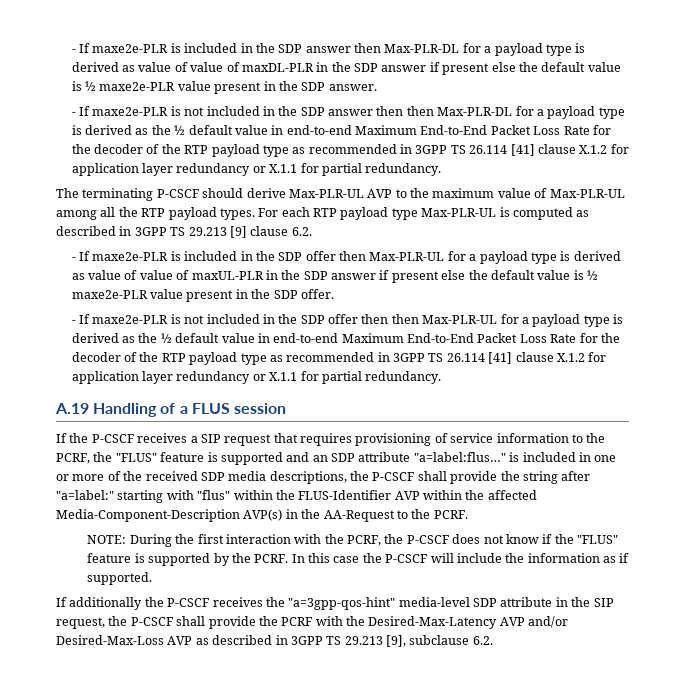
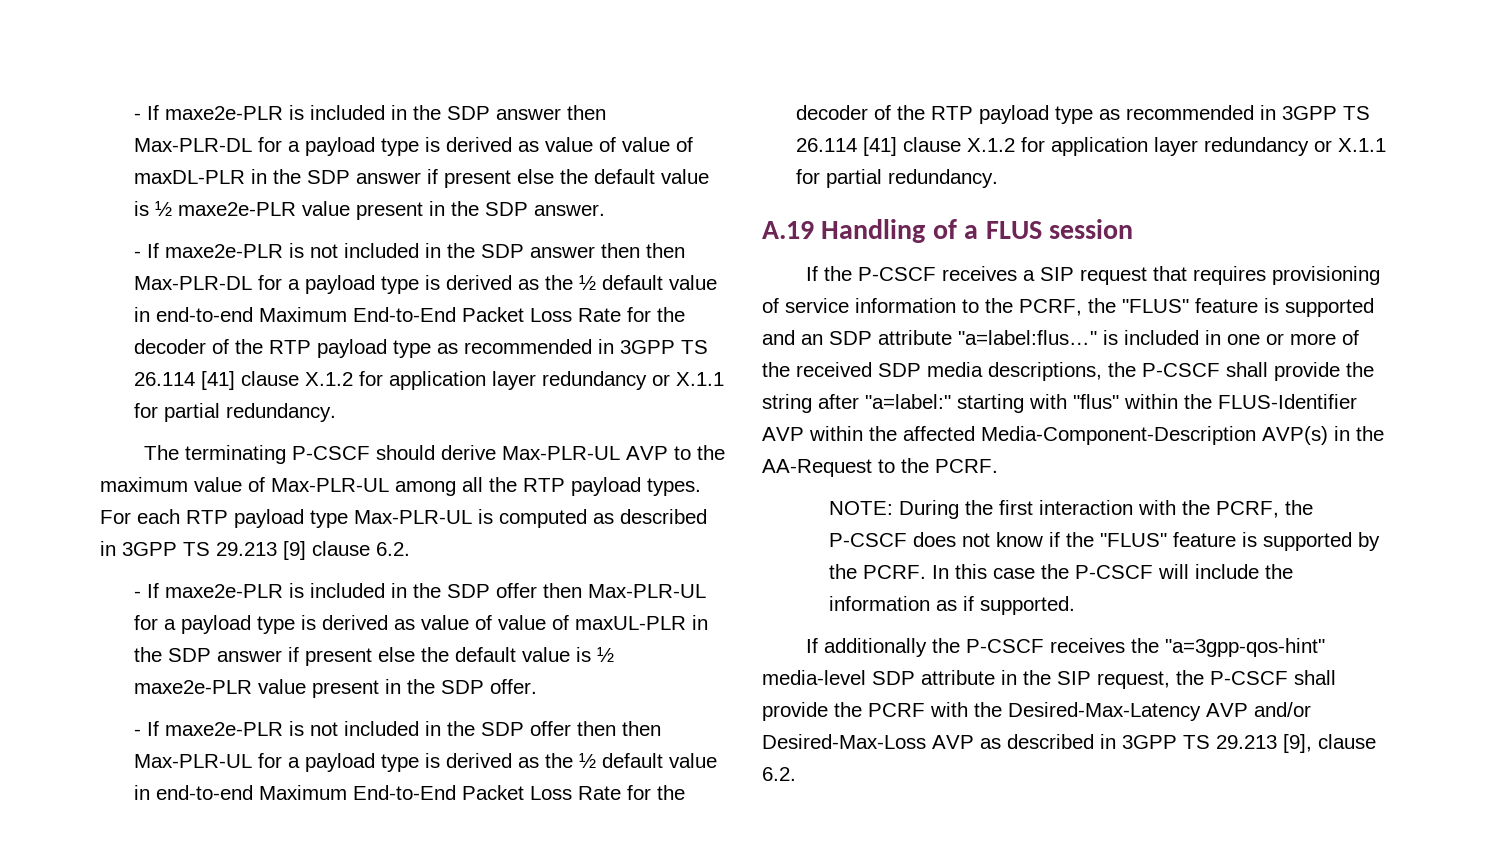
- If additionally the P-CSCF receives the "a=3gpp-qos-hint" media-level SDP attribute in the SIP request, the P-CSCF shall provide the PCRF with the Desired-Max-Latency AVP and/or Desired-Max-Loss AVP as described in 3GPP TS 29.213 [9], subclause 6.2.
+ If additionally the P-CSCF receives the "a=3gpp-qos-hint" media-level SDP attribute in the SIP request, the P-CSCF shall provide the PCRF with the Desired-Max-Latency AVP and/or Desired-Max-Loss AVP as described in 3GPP TS 29.213 [9], clause 6.2.

